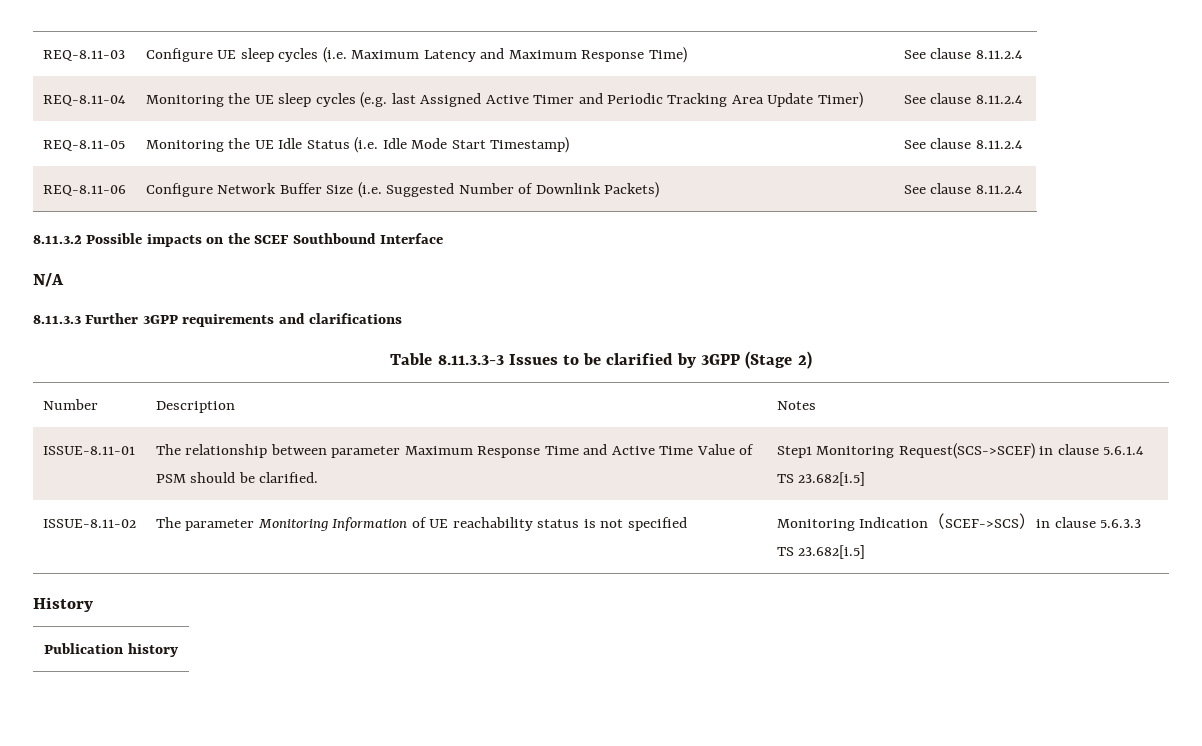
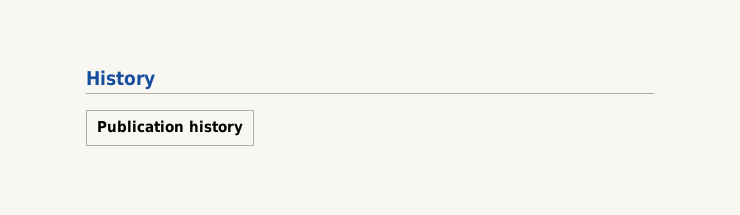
- REQ-8.11-03 | Configure UE sleep cycles (i.e. Maximum Latency and Maximum Response Time) | See clause 8.11.2.4
- REQ-8.11-04 | Monitoring the UE sleep cycles (e.g. last Assigned Active Timer and Periodic Tracking Area Update Timer) | See clause 8.11.2.4
- REQ-8.11-05 | Monitoring the UE Idle Status (i.e. Idle Mode Start Timestamp) | See clause 8.11.2.4
- REQ-8.11-06 | Configure Network Buffer Size (i.e. Suggested Number of Downlink Packets) | See clause 8.11.2.4
- 8.11.3.2 Possible impacts on the SCEF Southbound Interface
- N/A
- 8.11.3.3 Further 3GPP requirements and clarifications
- Table 8.11.3.3-3 Issues to be clarified by 3GPP (Stage 2)
- Number | Description | Notes
- ISSUE-8.11-01 | The relationship between parameter Maximum Response Time and Active Time Value of PSM should be clarified. | Step1 Monitoring Request(SCS->SCEF) in clause 5.6.1.4 TS 23.682[i.5]
- ISSUE-8.11-02 | The parameter Monitoring Information of UE reachability status is not specified | Monitoring Indication（SCEF->SCS）in clause 5.6.3.3 TS 23.682[i.5]

